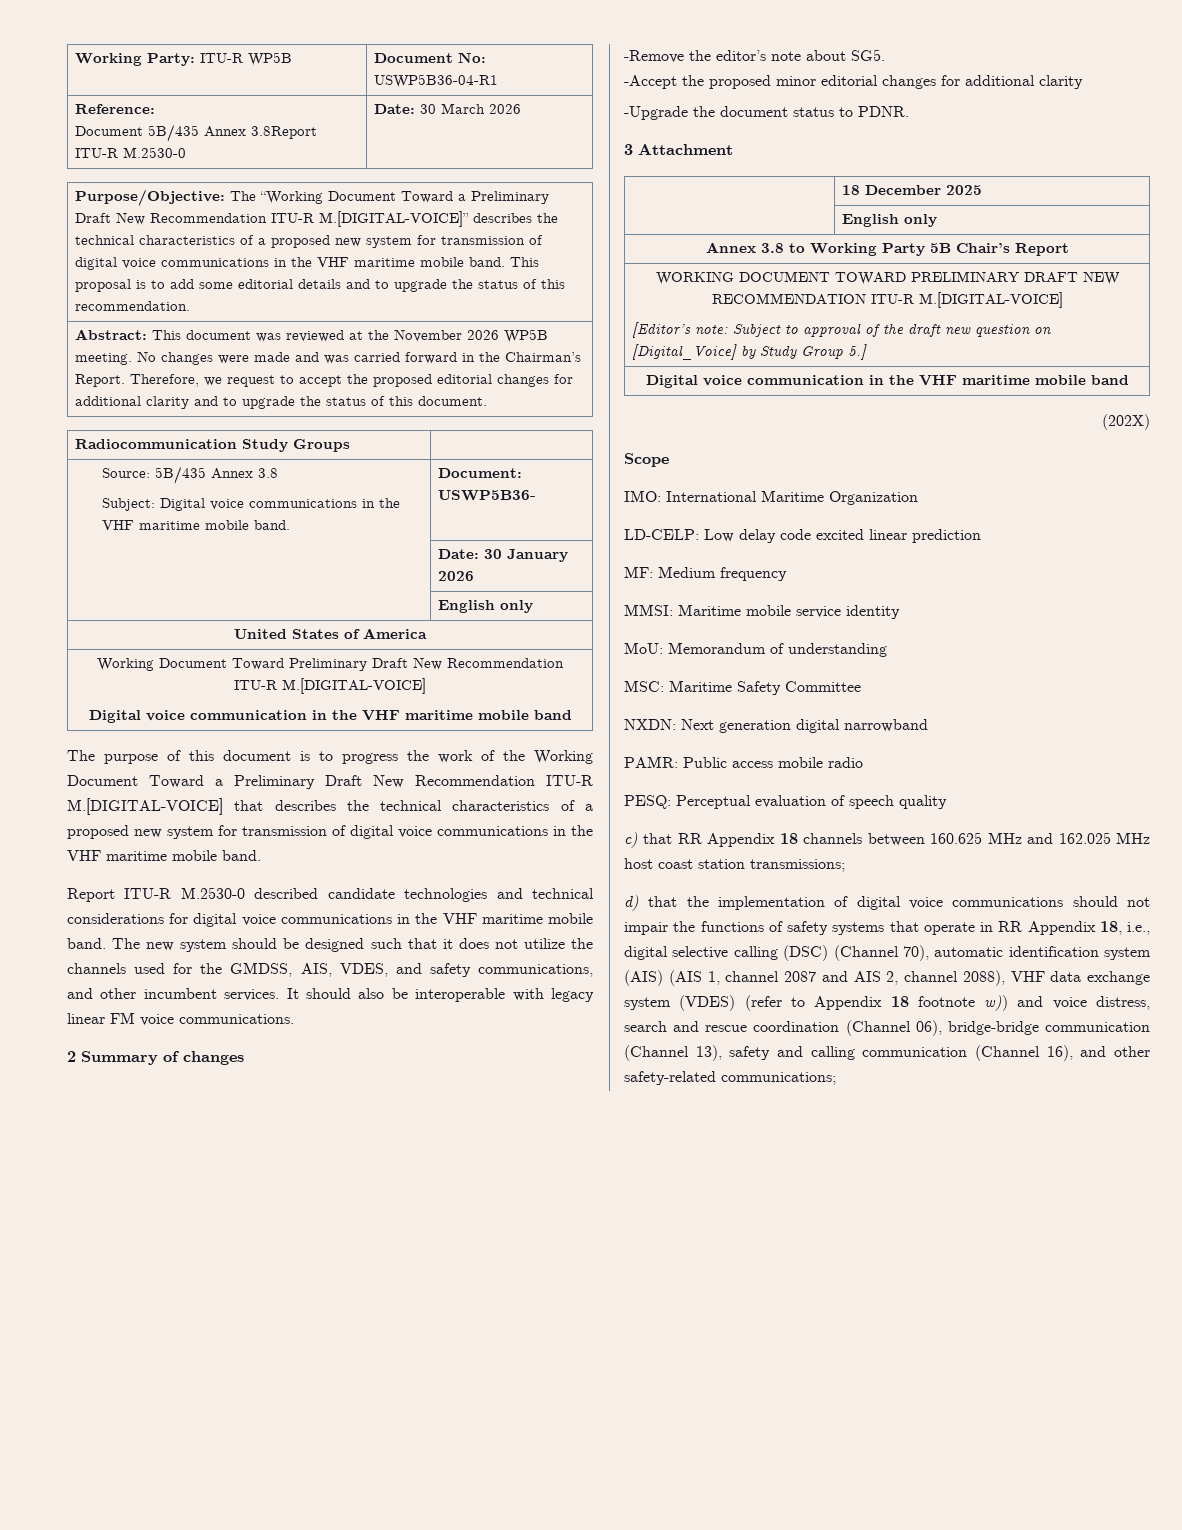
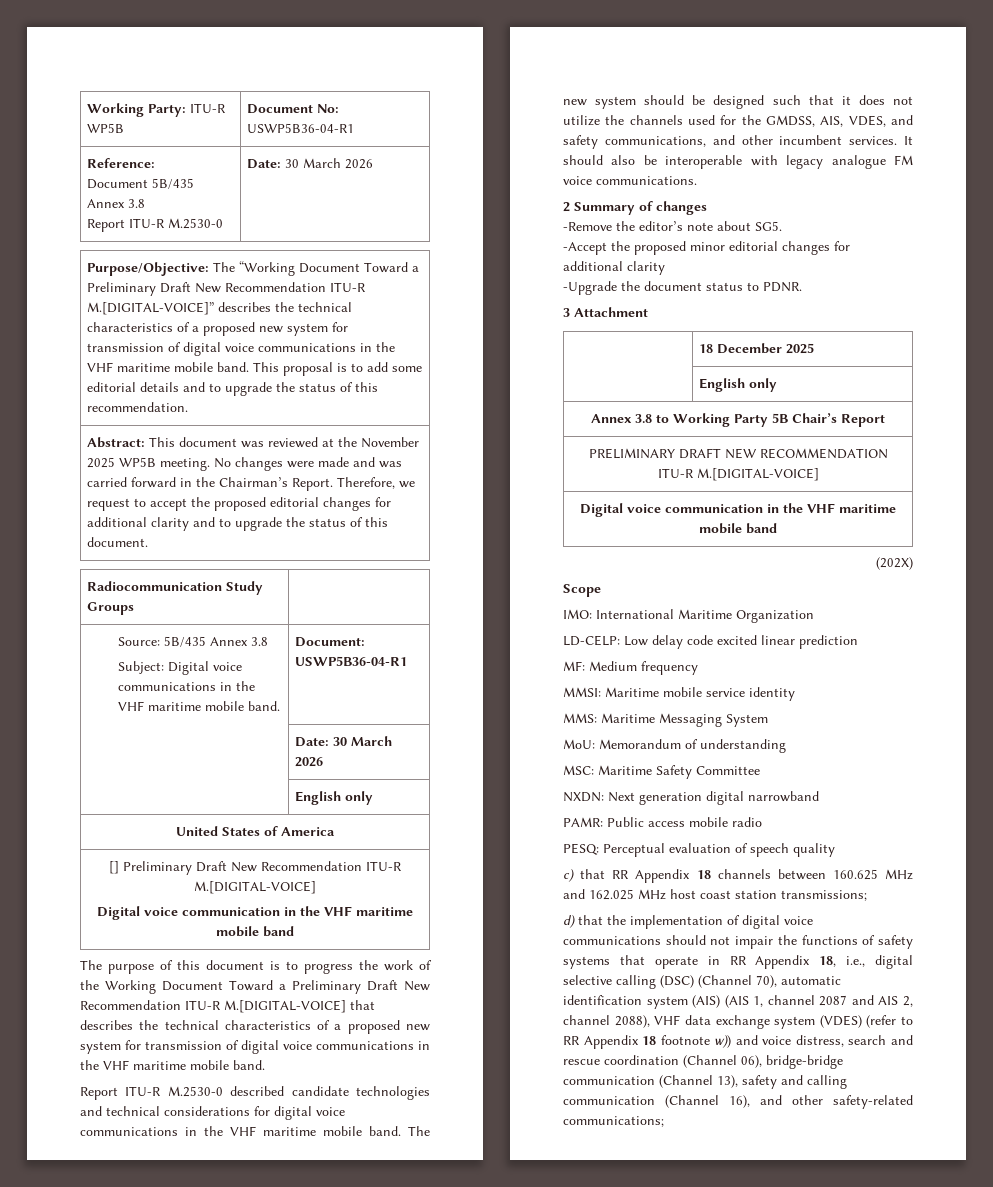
  Reference:
- Document 5B/435 Annex 3.8Report ITU-R M.2530-0 | Date: 30 March 2026
+ Document 5B/435 Annex 3.8
+ Report ITU-R M.2530-0 | Date: 30 March 2026
- Abstract: This document was reviewed at the November 2026 WP5B meeting.
+ Abstract: This document was reviewed at the November 2025 WP5B meeting.
  Source: 5B/435 Annex 3.8
- Subject: Digital voice communications in the VHF maritime mobile band. | Document: USWP5B36-
- | Date: 30 January 2026
+ Subject: Digital voice communications in the VHF maritime mobile band. | Document: USWP5B36-04-R1
+ | Date: 30 March 2026
- Working Document Toward Preliminary Draft New Recommendation ITU-R M.[DIGITAL-VOICE]
+ [] Preliminary Draft New Recommendation ITU-R M.[DIGITAL-VOICE]
- It should also be interoperable with legacy linear FM voice communications.
+ It should also be interoperable with legacy analogue FM voice communications.
- WORKING DOCUMENT TOWARD PRELIMINARY DRAFT NEW RECOMMENDATION ITU-R M.[DIGITAL-VOICE]
- [Editor’s note: Subject to approval of the draft new question on [Digital_Voice] by Study Group 5.]
+ PRELIMINARY DRAFT NEW RECOMMENDATION ITU-R M.[DIGITAL-VOICE]
+ MMS: Maritime Messaging System
- d) that the implementation of digital voice communications should not impair the functions of safety systems that operate in RR Appendix 18, i.e., digital selective calling (DSC) (Channel 70), automatic identification system (AIS) (AIS 1, channel 2087 and AIS 2, channel 2088), VHF data exchange system (VDES) (refer to Appendix 18 footnote w)) and voice distress, search and rescue coordination (Channel 06), bridge-bridge communication (Channel 13), safety and calling communication (Channel 16), and other safety-related communications;
+ d) that the implementation of digital voice communications should not impair the functions of safety systems that operate in RR Appendix 18, i.e., digital selective calling (DSC) (Channel 70), automatic identification system (AIS) (AIS 1, channel 2087 and AIS 2, channel 2088), VHF data exchange system (VDES) (refer to RR Appendix 18 footnote w)) and voice distress, search and rescue coordination (Channel 06), bridge-bridge communication (Channel 13), safety and calling communication (Channel 16), and other safety-related communications;

